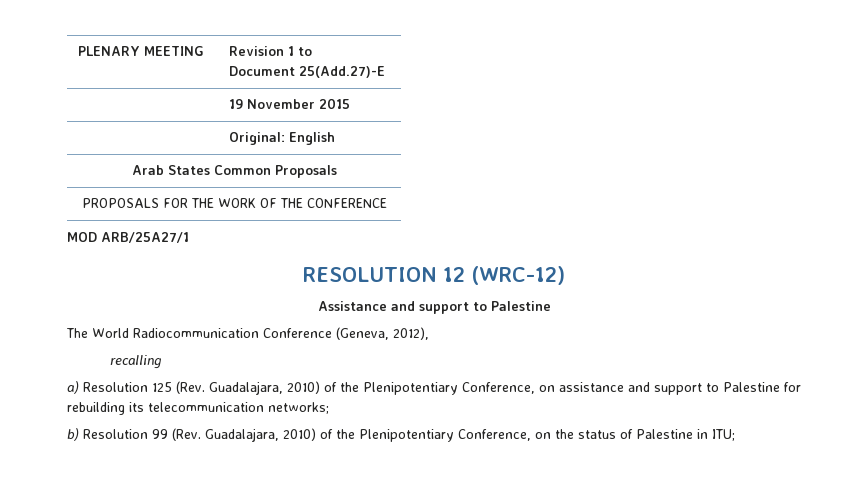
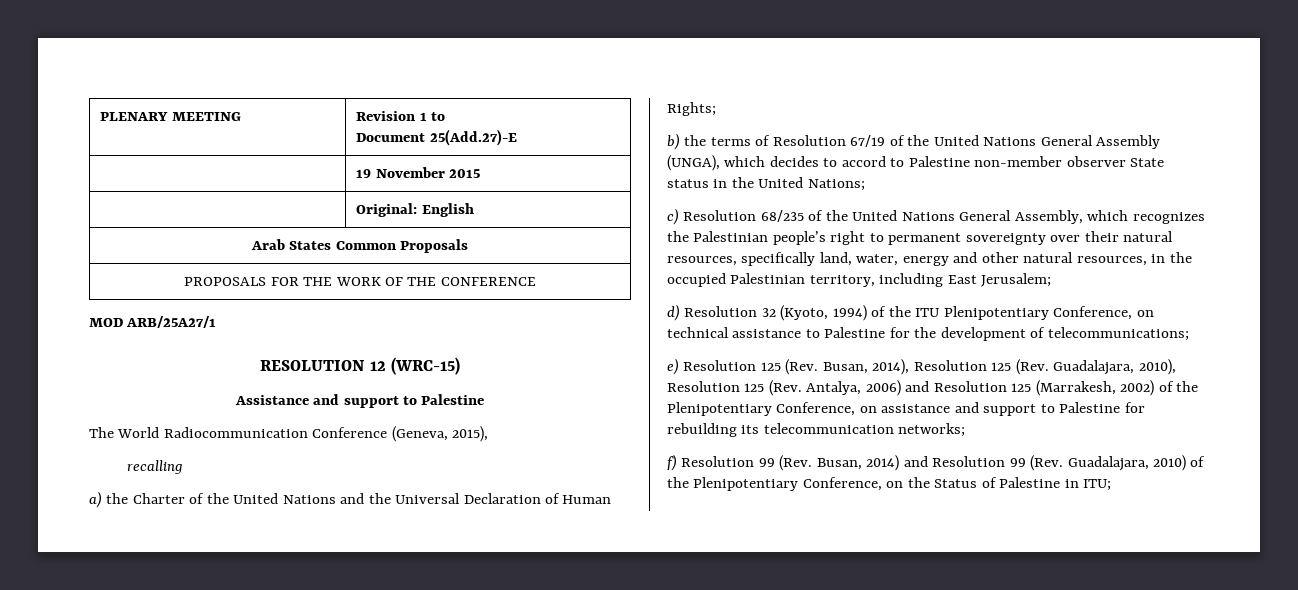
- RESOLUTION 12 (WRC-12)
+ RESOLUTION 12 (WRC-15)
- The World Radiocommunication Conference (Geneva, 2012),
+ The World Radiocommunication Conference (Geneva, 2015),
- a) Resolution 125 (Rev. Guadalajara, 2010) of the Plenipotentiary Conference, on assistance and support to Palestine for rebuilding its telecommunication networks;
+ a) the Charter of the United Nations and the Universal Declaration of Human Rights;
+ b) the terms of Resolution 67/19 of the United Nations General Assembly (UNGA), which decides to accord to Palestine non-member observer State status in the United Nations;
+ c) Resolution 68/235 of the United Nations General Assembly, which recognizes the Palestinian people’s right to permanent sovereignty over their natural resources, specifically land, water, energy and other natural resources, in the occupied Palestinian territory, including East Jerusalem;
+ d) Resolution 32 (Kyoto, 1994) of the ITU Plenipotentiary Conference, on technical assistance to Palestine for the development of telecommunications;
+ e) Resolution 125 (Rev. Busan, 2014), Resolution 125 (Rev. Guadalajara, 2010), Resolution 125 (Rev. Antalya, 2006) and Resolution 125 (Marrakesh, 2002) of the Plenipotentiary Conference, on assistance and support to Palestine for rebuilding its telecommunication networks;
- b) Resolution 99 (Rev. Guadalajara, 2010) of the Plenipotentiary Conference, on the status of Palestine in ITU;
+ f) Resolution 99 (Rev. Busan, 2014) and Resolution 99 (Rev. Guadalajara, 2010) of the Plenipotentiary Conference, on the Status of Palestine in ITU;

